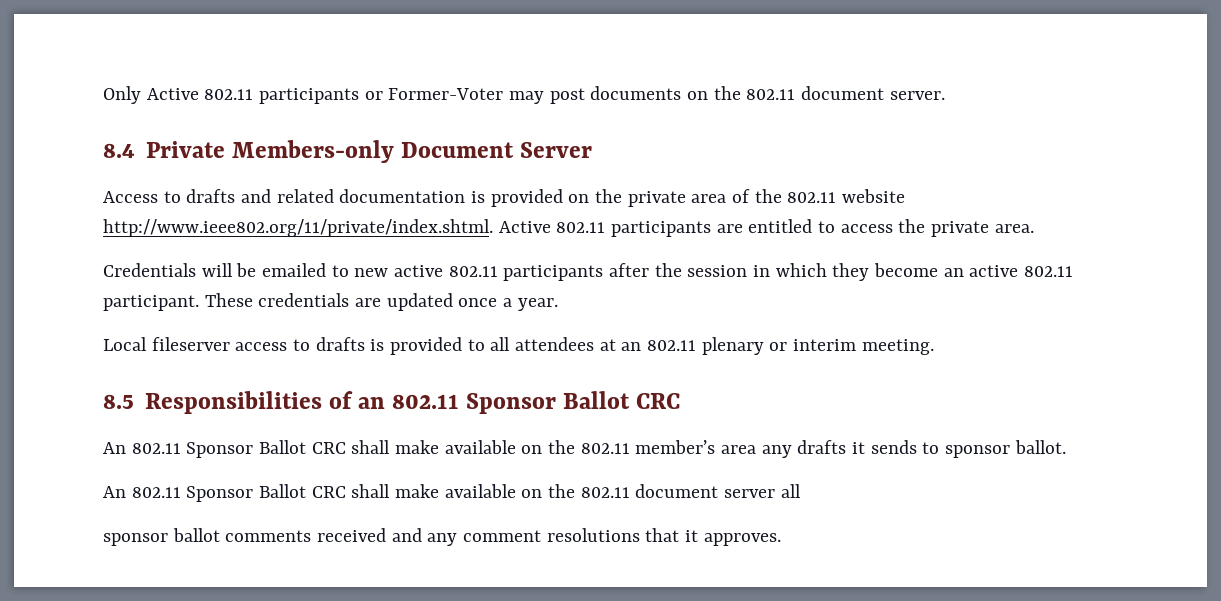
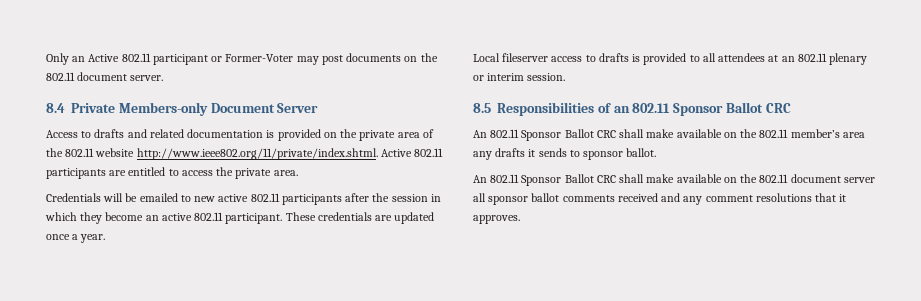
- Only Active 802.11 participants or Former-Voter may post documents on the 802.11 document server.
+ Only an Active 802.11 participant or Former-Voter may post documents on the 802.11 document server.
- Local fileserver access to drafts is provided to all attendees at an 802.11 plenary or interim meeting.
+ Local fileserver access to drafts is provided to all attendees at an 802.11 plenary or interim session.
- An 802.11 Sponsor Ballot CRC shall make available on the 802.11 document server all
- sponsor ballot comments received and any comment resolutions that it approves.
+ An 802.11 Sponsor Ballot CRC shall make available on the 802.11 document server all sponsor ballot comments received and any comment resolutions that it approves.

